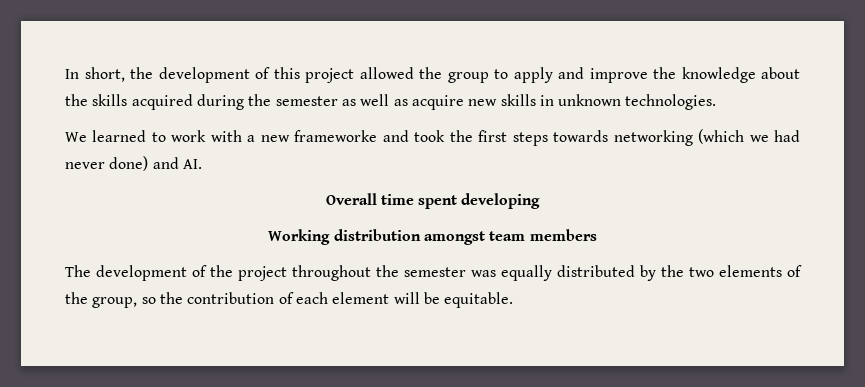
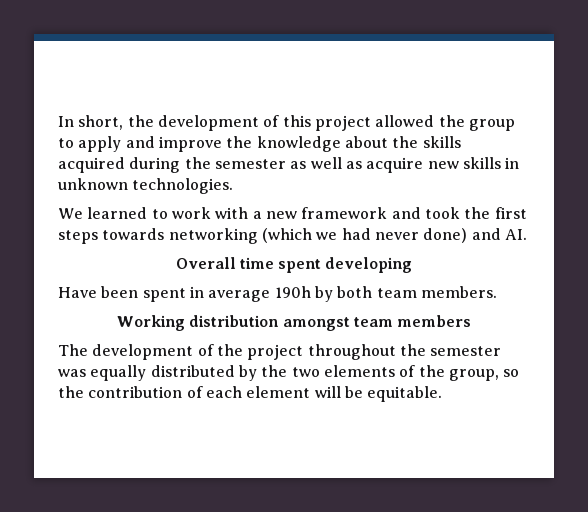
- We learned to work with a new frameworke and took the first steps towards networking (which we had never done) and AI.
+ We learned to work with a new framework and took the first steps towards networking (which we had never done) and AI.
+ Have been spent in average 190h by both team members.

